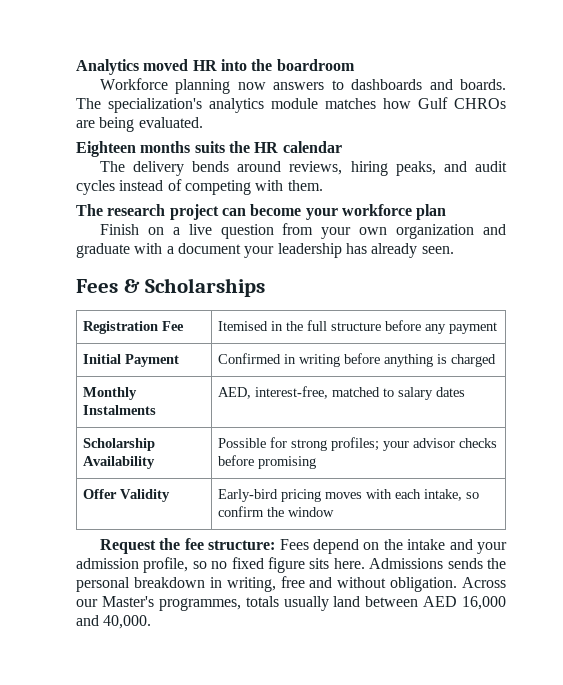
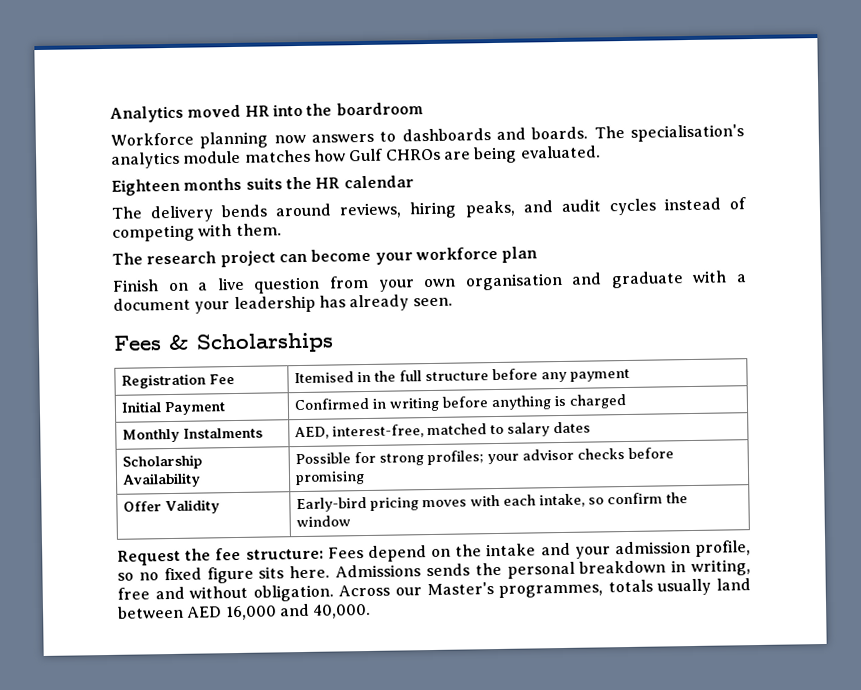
- The specialization's analytics module matches how Gulf CHROs are being evaluated.
+ The specialisation's analytics module matches how Gulf CHROs are being evaluated.
- Finish on a live question from your own organization and graduate with a document your leadership has already seen.
+ Finish on a live question from your own organisation and graduate with a document your leadership has already seen.

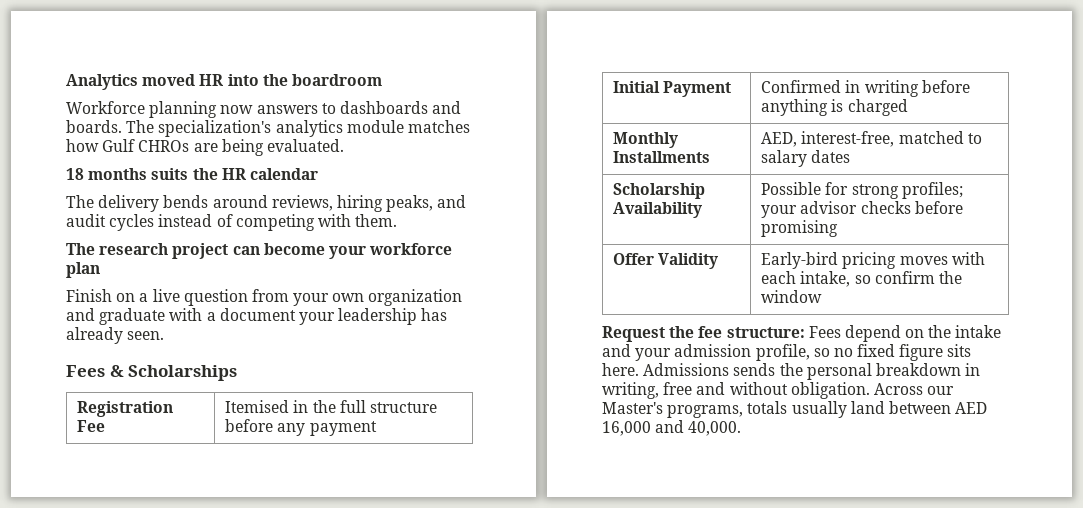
- The specialisation's analytics module matches how Gulf CHROs are being evaluated.
+ The specialization's analytics module matches how Gulf CHROs are being evaluated.
- Eighteen months suits the HR calendar
+ 18 months suits the HR calendar
- Finish on a live question from your own organisation and graduate with a document your leadership has already seen.
+ Finish on a live question from your own organization and graduate with a document your leadership has already seen.
- Monthly Instalments | AED, interest-free, matched to salary dates
+ Monthly Installments | AED, interest-free, matched to salary dates
- Across our Master's programmes, totals usually land between AED 16,000 and 40,000.
+ Across our Master's programs, totals usually land between AED 16,000 and 40,000.

